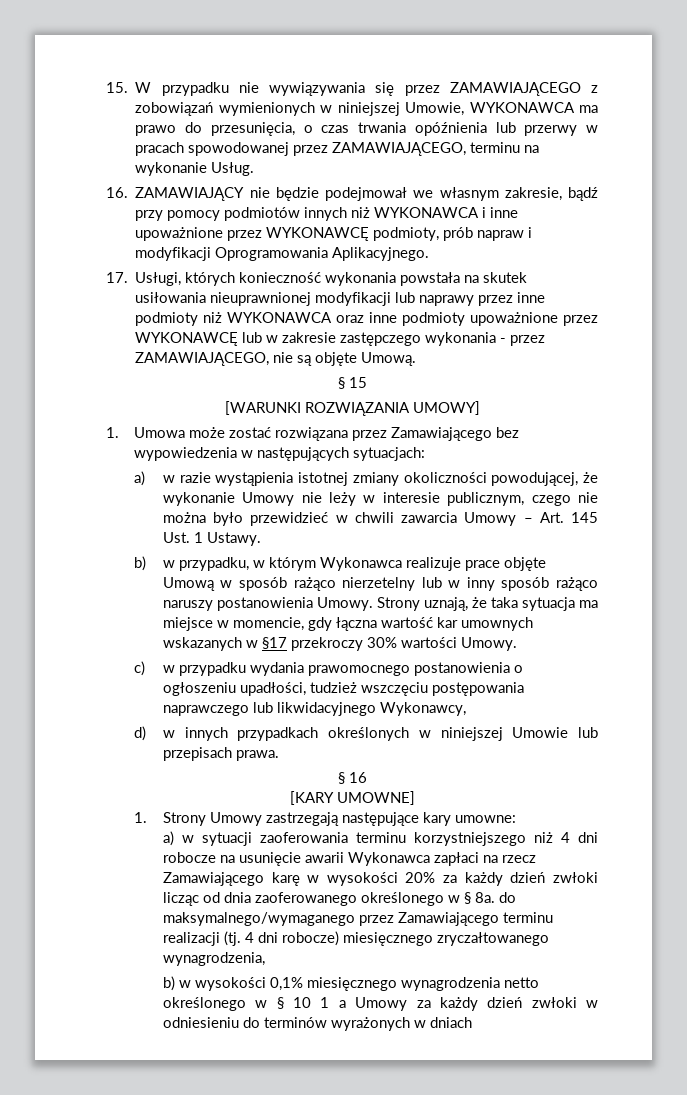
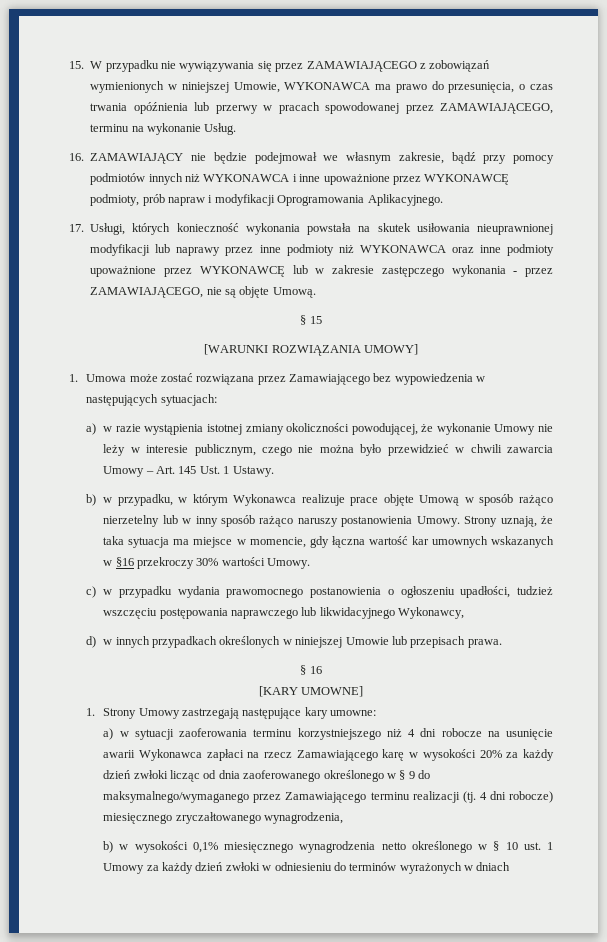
- Strony uznają, że taka sytuacja ma miejsce w momencie, gdy łączna wartość kar umownych wskazanych w §17 przekroczy 30% wartości Umowy.
+ Strony uznają, że taka sytuacja ma miejsce w momencie, gdy łączna wartość kar umownych wskazanych w §16 przekroczy 30% wartości Umowy.
- a) w sytuacji zaoferowania terminu korzystniejszego niż 4 dni robocze na usunięcie awarii Wykonawca zapłaci na rzecz Zamawiającego karę w wysokości 20% za każdy dzień zwłoki licząc od dnia zaoferowanego określonego w § 8a. do maksymalnego/wymaganego przez Zamawiającego terminu realizacji (tj.
+ a) w sytuacji zaoferowania terminu korzystniejszego niż 4 dni robocze na usunięcie awarii Wykonawca zapłaci na rzecz Zamawiającego karę w wysokości 20% za każdy dzień zwłoki licząc od dnia zaoferowanego określonego w § 9 do maksymalnego/wymaganego przez Zamawiającego terminu realizacji (tj.
- b) w wysokości 0,1% miesięcznego wynagrodzenia netto określonego w § 10 1 a Umowy za każdy dzień zwłoki w odniesieniu do terminów wyrażonych w dniach
+ b) w wysokości 0,1% miesięcznego wynagrodzenia netto określonego w § 10 ust. 1 Umowy za każdy dzień zwłoki w odniesieniu do terminów wyrażonych w dniach

